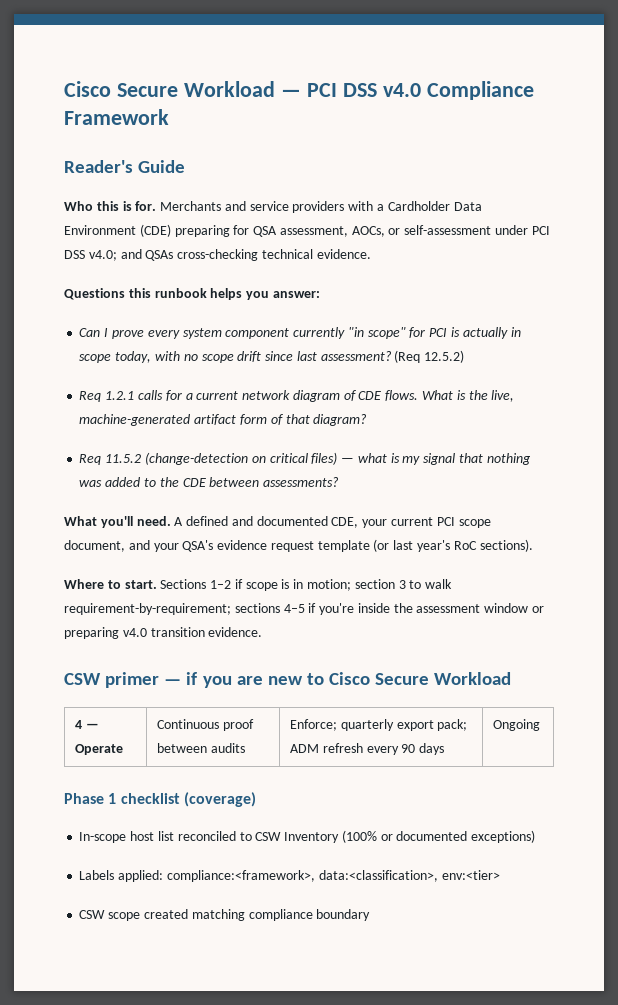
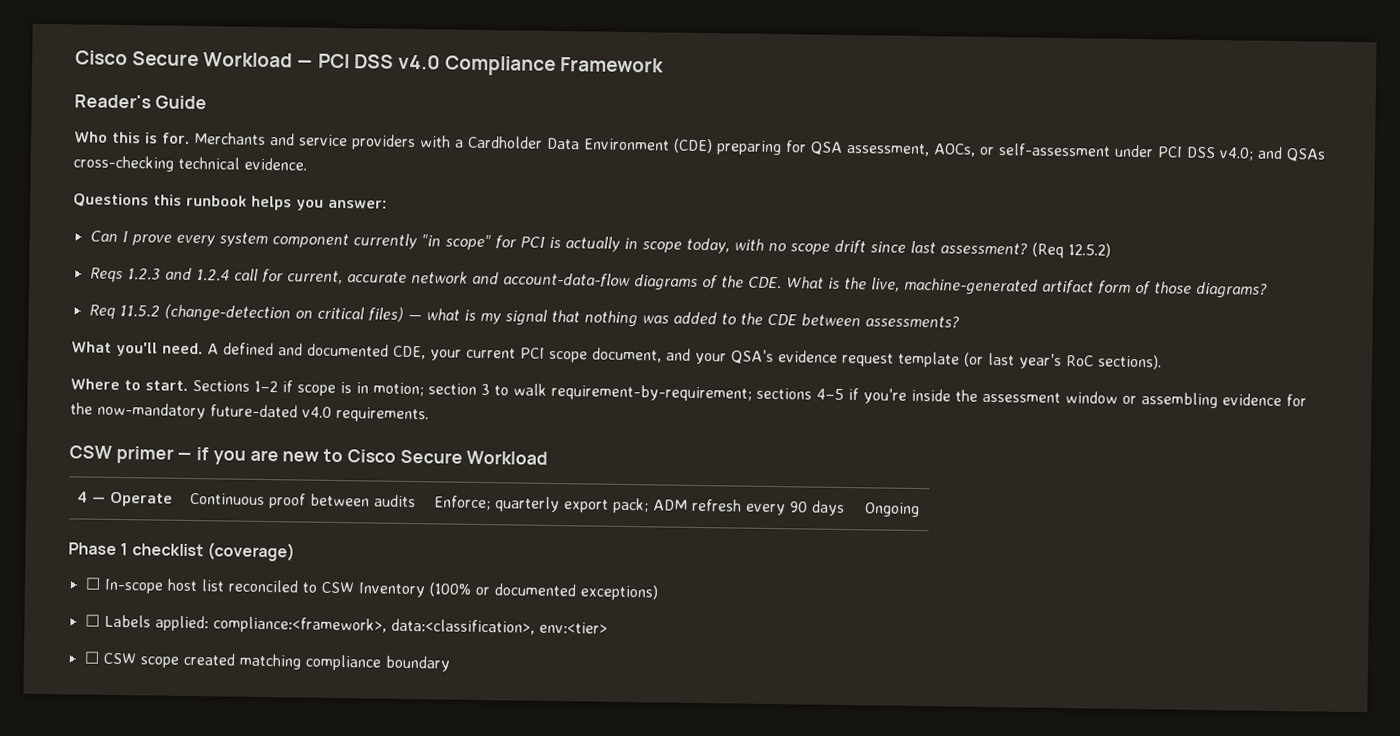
- Req 1.2.1 calls for a current network diagram of CDE flows. What is the live, machine-generated artifact form of that diagram?
+ Reqs 1.2.3 and 1.2.4 call for current, accurate network and account-data-flow diagrams of the CDE. What is the live, machine-generated artifact form of those diagrams?
- Sections 1–2 if scope is in motion; section 3 to walk requirement-by-requirement; sections 4–5 if you're inside the assessment window or preparing v4.0 transition evidence.
+ Sections 1–2 if scope is in motion; section 3 to walk requirement-by-requirement; sections 4–5 if you're inside the assessment window or assembling evidence for the now-mandatory future-dated v4.0 requirements.
- In-scope host list reconciled to CSW Inventory (100% or documented exceptions)
+ ☐ In-scope host list reconciled to CSW Inventory (100% or documented exceptions)
- Labels applied: compliance:<framework>, data:<classification>, env:<tier>
+ ☐ Labels applied: compliance:<framework>, data:<classification>, env:<tier>
- CSW scope created matching compliance boundary
+ ☐ CSW scope created matching compliance boundary

